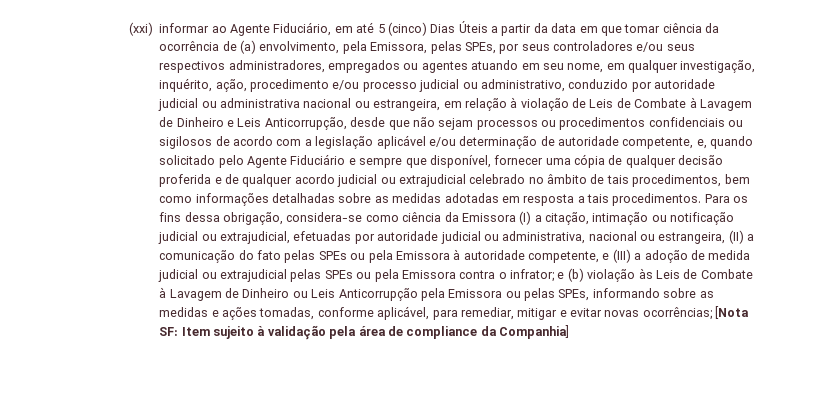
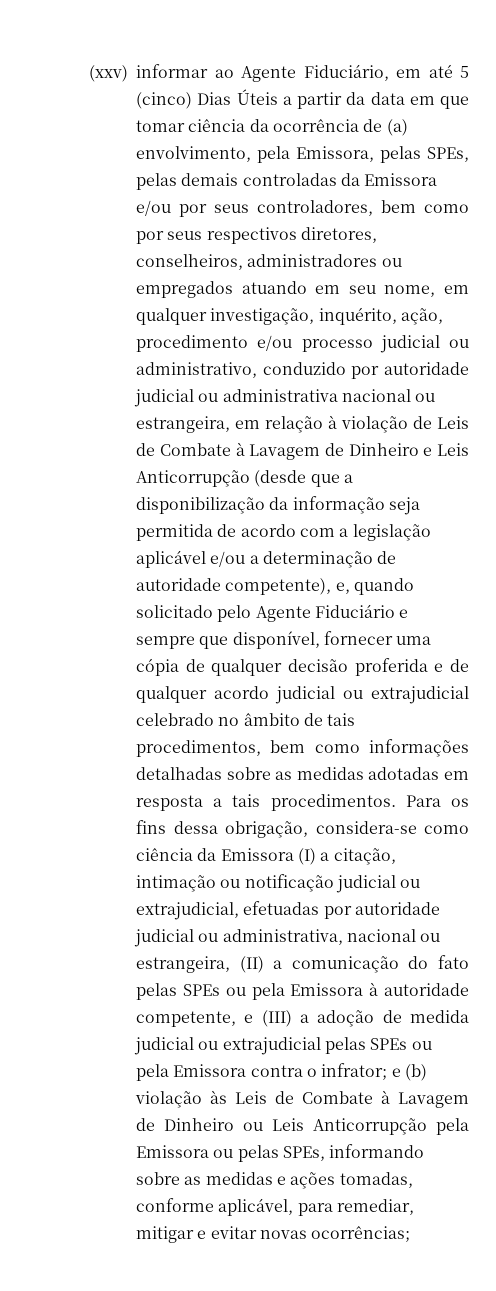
- (xxi) informar ao Agente Fiduciário, em até 5 (cinco) Dias Úteis a partir da data em que tomar ciência da ocorrência de (a) envolvimento, pela Emissora, pelas SPEs, por seus controladores e/ou seus respectivos administradores, empregados ou agentes atuando em seu nome, em qualquer investigação, inquérito, ação, procedimento e/ou processo judicial ou administrativo, conduzido por autoridade judicial ou administrativa nacional ou estrangeira, em relação à violação de Leis de Combate à Lavagem de Dinheiro e Leis Anticorrupção, desde que não sejam processos ou procedimentos confidenciais ou sigilosos de acordo com a legislação aplicável e/ou determinação de autoridade competente, e, quando solicitado pelo Agente Fiduciário e sempre que disponível, fornecer uma cópia de qualquer decisão proferida e de qualquer acordo judicial ou extrajudicial celebrado no âmbito de tais procedimentos, bem como informações detalhadas sobre as medidas adotadas em resposta a tais procedimentos.
+ (xxv) informar ao Agente Fiduciário, em até 5 (cinco) Dias Úteis a partir da data em que tomar ciência da ocorrência de (a) envolvimento, pela Emissora, pelas SPEs, pelas demais controladas da Emissora e/ou por seus controladores, bem como por seus respectivos diretores, conselheiros, administradores ou empregados atuando em seu nome, em qualquer investigação, inquérito, ação, procedimento e/ou processo judicial ou administrativo, conduzido por autoridade judicial ou administrativa nacional ou estrangeira, em relação à violação de Leis de Combate à Lavagem de Dinheiro e Leis Anticorrupção (desde que a disponibilização da informação seja permitida de acordo com a legislação aplicável e/ou a determinação de autoridade competente), e, quando solicitado pelo Agente Fiduciário e sempre que disponível, fornecer uma cópia de qualquer decisão proferida e de qualquer acordo judicial ou extrajudicial celebrado no âmbito de tais procedimentos, bem como informações detalhadas sobre as medidas adotadas em resposta a tais procedimentos.
- [Nota SF: Item sujeito à validação pela área de compliance da Companhia]

